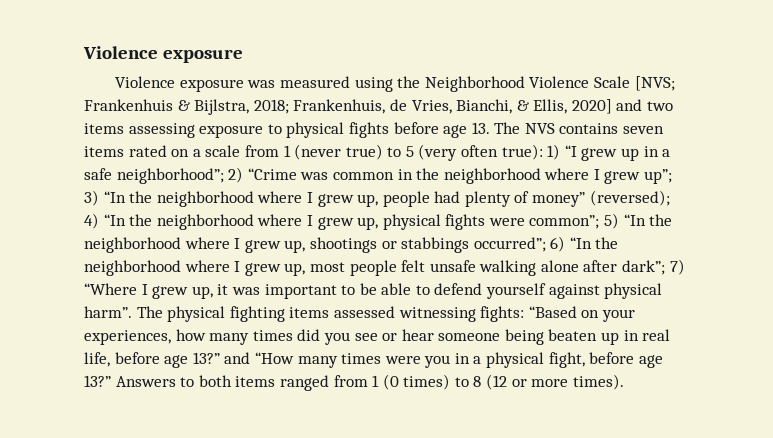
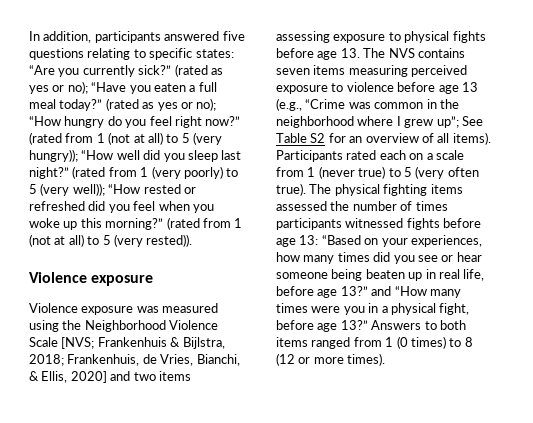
+ In addition, participants answered five questions relating to specific states: “Are you currently sick?” (rated as yes or no); “Have you eaten a full meal today?” (rated as yes or no); “How hungry do you feel right now?” (rated from 1 (not at all) to 5 (very hungry)); “How well did you sleep last night?” (rated from 1 (very poorly) to 5 (very well)); “How rested or refreshed did you feel when you woke up this morning?” (rated from 1 (not at all) to 5 (very rested)).
- Violence exposure was measured using the Neighborhood Violence Scale [NVS; Frankenhuis & Bijlstra, 2018; Frankenhuis, de Vries, Bianchi, & Ellis, 2020] and two items assessing exposure to physical fights before age 13. The NVS contains seven items rated on a scale from 1 (never true) to 5 (very often true): 1) “I grew up in a safe neighborhood”; 2) “Crime was common in the neighborhood where I grew up”; 3) “In the neighborhood where I grew up, people had plenty of money” (reversed); 4) “In the neighborhood where I grew up, physical fights were common”; 5) “In the neighborhood where I grew up, shootings or stabbings occurred”; 6) “In the neighborhood where I grew up, most people felt unsafe walking alone after dark”; 7) “Where I grew up, it was important to be able to defend yourself against physical harm”.
+ Violence exposure was measured using the Neighborhood Violence Scale [NVS; Frankenhuis & Bijlstra, 2018; Frankenhuis, de Vries, Bianchi, & Ellis, 2020] and two items assessing exposure to physical fights before age 13. The NVS contains seven items measuring perceived exposure to violence before age 13 (e.g., “Crime was common in the neighborhood where I grew up”; See Table S2 for an overview of all items). Participants rated each on a scale from 1 (never true) to 5 (very often true).
- The physical fighting items assessed witnessing fights: “Based on your experiences, how many times did you see or hear someone being beaten up in real life, before age 13?” and “How many times were you in a physical fight, before age 13?”
+ The physical fighting items assessed the number of times participants witnessed fights before age 13: “Based on your experiences, how many times did you see or hear someone being beaten up in real life, before age 13?” and “How many times were you in a physical fight, before age 13?”

